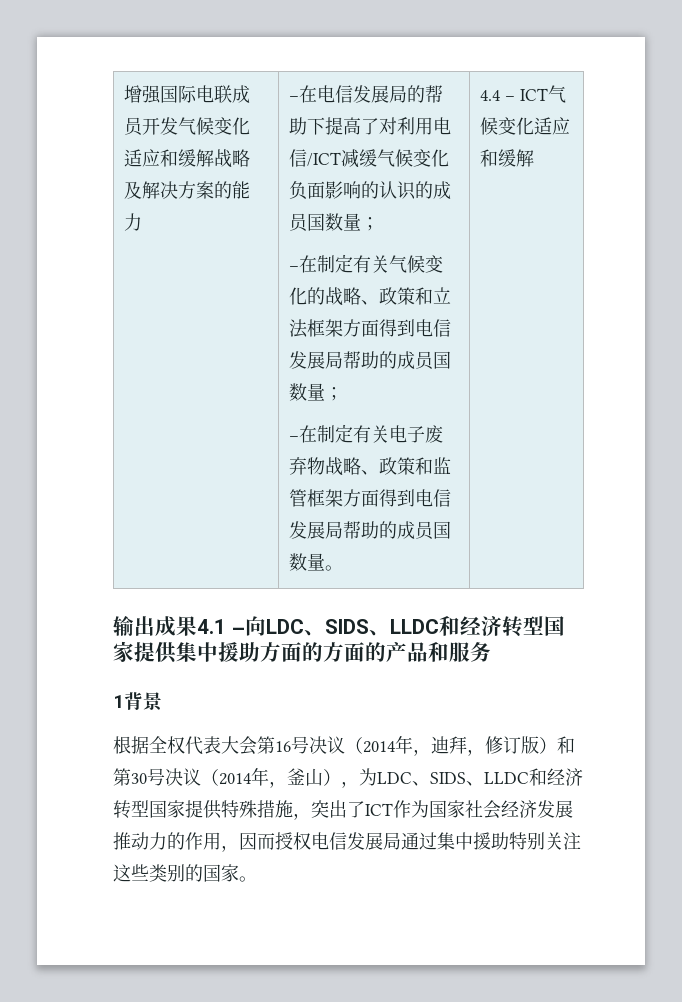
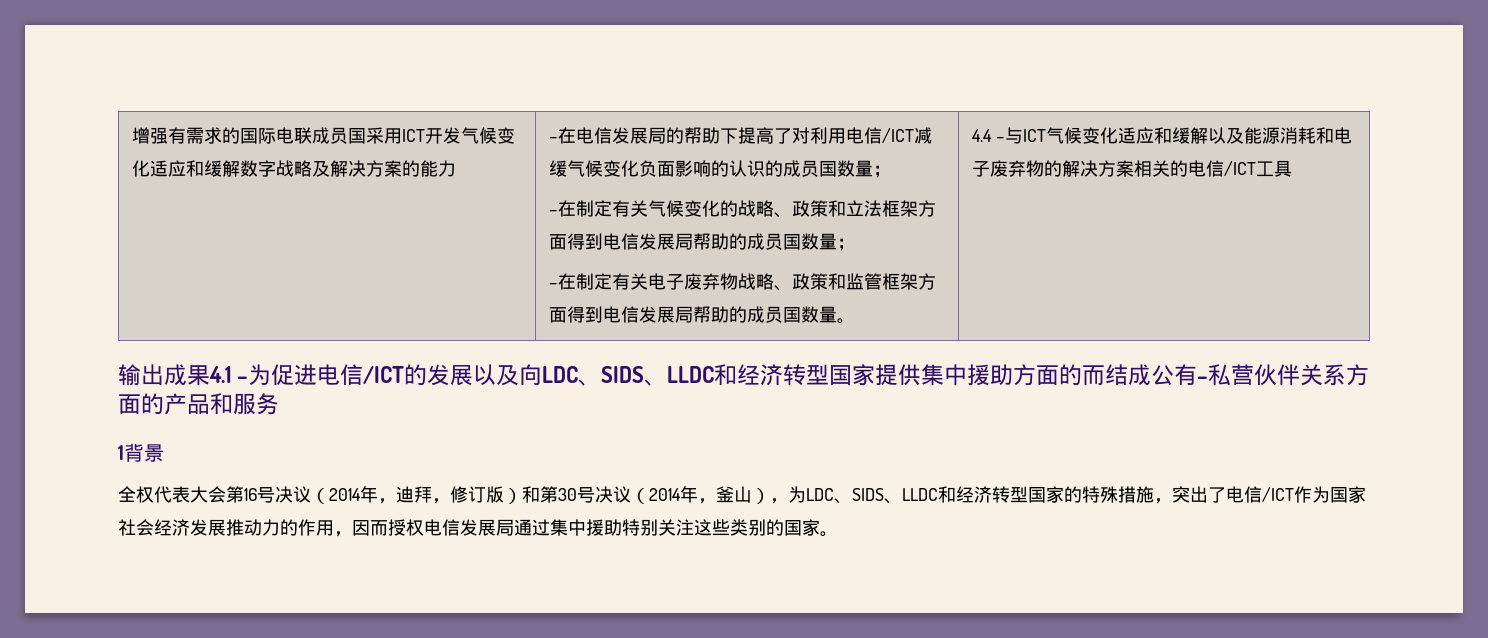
- 增强国际电联成员开发气候变化适应和缓解战略及解决方案的能力
+ 增强有需求的国际电联成员国采用ICT开发气候变化适应和缓解数字战略及解决方案的能力
- 4.4 – ICT气候变化适应和缓解
- 输出成果4.1 –向LDC、SIDS、LLDC和经济转型国家提供集中援助方面的方面的产品和服务
+ 4.4 –与ICT气候变化适应和缓解以及能源消耗和电子废弃物的解决方案相关的电信/ICT工具
+ 输出成果4.1 –为促进电信/ICT的发展以及向LDC、SIDS、LLDC和经济转型国家提供集中援助方面的而结成公有–私营伙伴关系方面的产品和服务
- 根据全权代表大会第16号决议（2014年，迪拜，修订版）和第30号决议（2014年，釜山），为LDC、SIDS、LLDC和经济转型国家提供特殊措施，突出了ICT作为国家社会经济发展推动力的作用，因而授权电信发展局通过集中援助特别关注这些类别的国家。
+ 全权代表大会第16号决议（2014年，迪拜，修订版）和第30号决议（2014年，釜山），为LDC、SIDS、LLDC和经济转型国家的特殊措施，突出了电信/ICT作为国家社会经济发展推动力的作用，因而授权电信发展局通过集中援助特别关注这些类别的国家。

